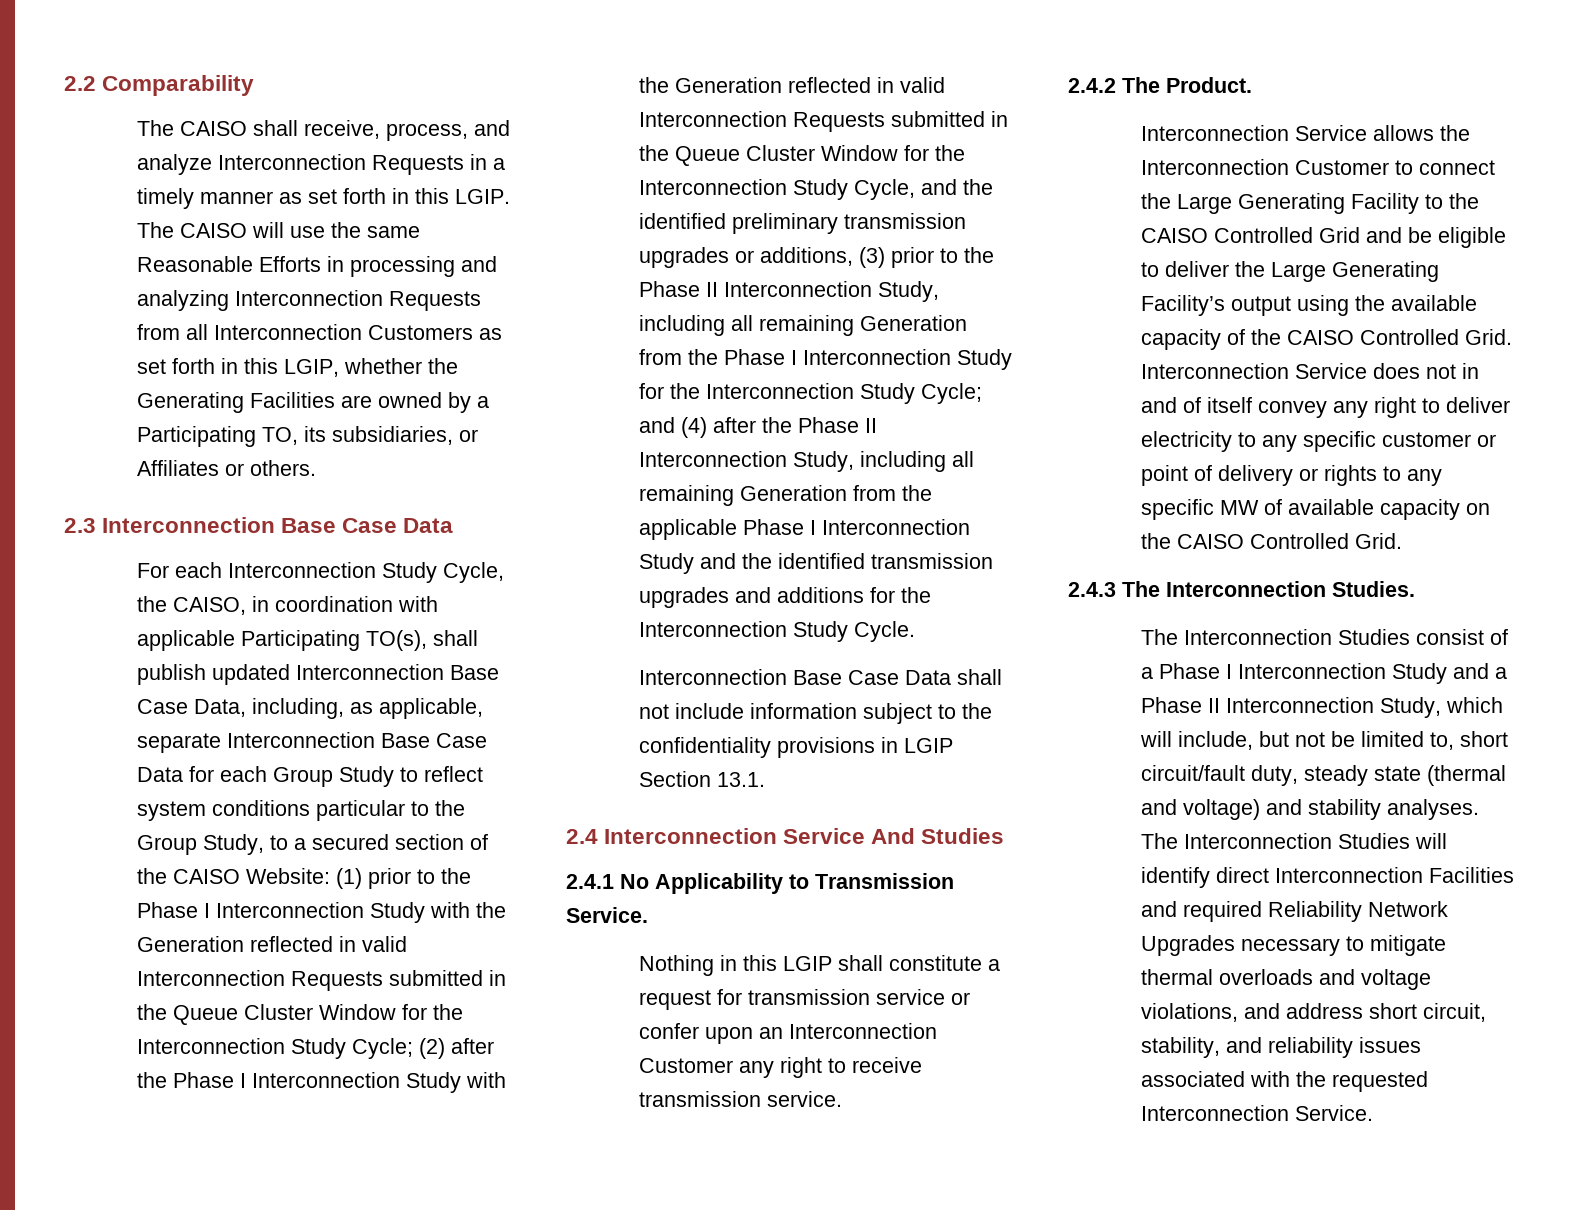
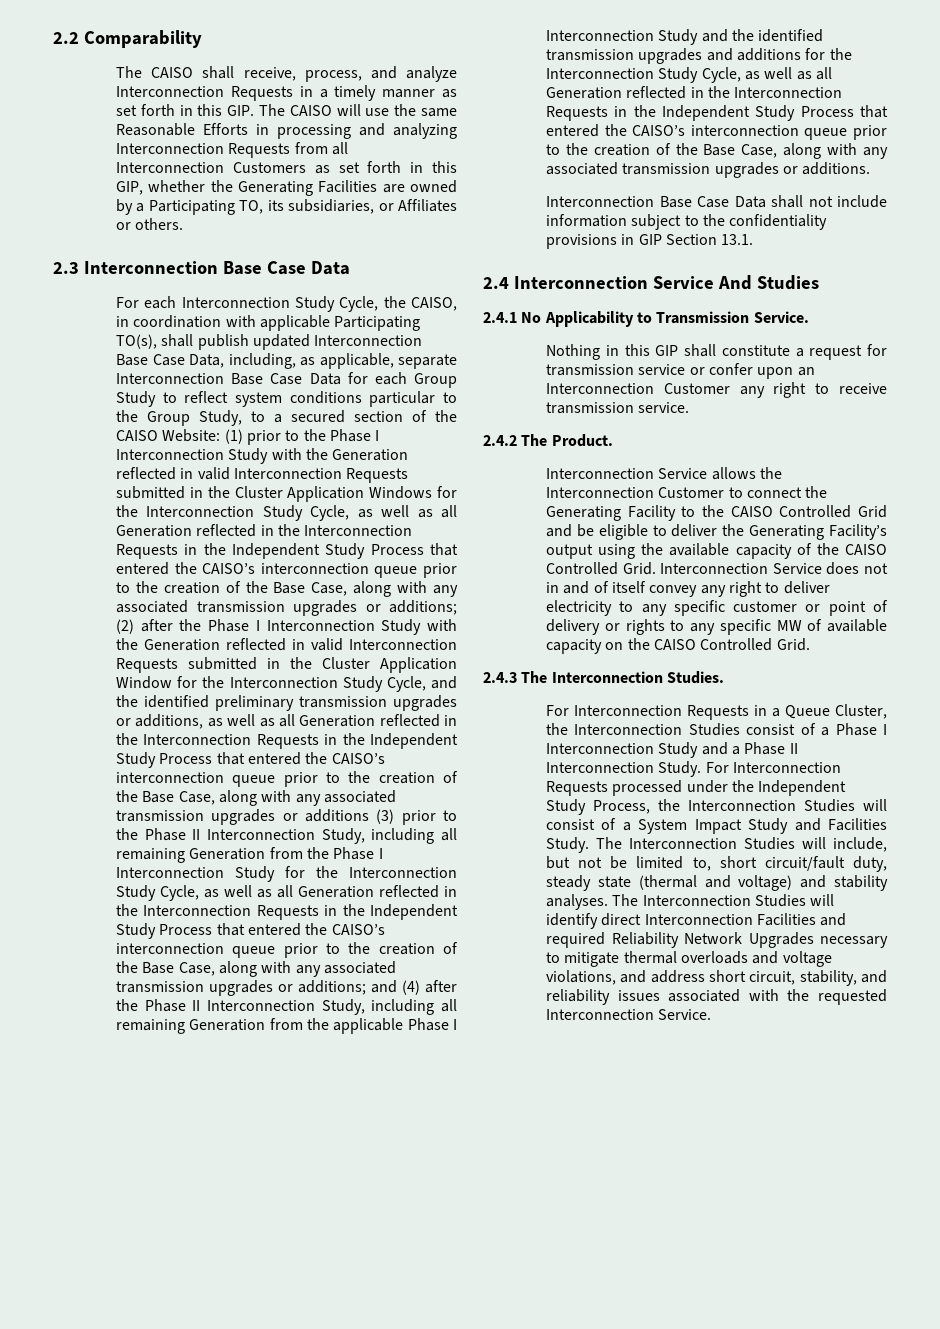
- The CAISO shall receive, process, and analyze Interconnection Requests in a timely manner as set forth in this LGIP. The CAISO will use the same Reasonable Efforts in processing and analyzing Interconnection Requests from all Interconnection Customers as set forth in this LGIP, whether the Generating Facilities are owned by a Participating TO, its subsidiaries, or Affiliates or others.
+ The CAISO shall receive, process, and analyze Interconnection Requests in a timely manner as set forth in this GIP. The CAISO will use the same Reasonable Efforts in processing and analyzing Interconnection Requests from all Interconnection Customers as set forth in this GIP, whether the Generating Facilities are owned by a Participating TO, its subsidiaries, or Affiliates or others.
- (1) prior to the Phase I Interconnection Study with the Generation reflected in valid Interconnection Requests submitted in the Queue Cluster Window for the Interconnection Study Cycle;
+ (1) prior to the Phase I Interconnection Study with the Generation reflected in valid Interconnection Requests submitted in the Cluster Application Windows for the Interconnection Study Cycle, as well as all Generation reflected in the Interconnection Requests in the Independent Study Process that entered the CAISO’s interconnection queue prior to the creation of the Base Case, along with any associated transmission upgrades or additions;
- (2) after the Phase I Interconnection Study with the Generation reflected in valid Interconnection Requests submitted in the Queue Cluster Window for the Interconnection Study Cycle, and the identified preliminary transmission upgrades or additions, (3) prior to the Phase II Interconnection Study, including all remaining Generation from the Phase I Interconnection Study for the Interconnection Study Cycle;
+ (2) after the Phase I Interconnection Study with the Generation reflected in valid Interconnection Requests submitted in the Cluster Application Window for the Interconnection Study Cycle, and the identified preliminary transmission upgrades or additions, as well as all Generation reflected in the Interconnection Requests in the Independent Study Process that entered the CAISO’s interconnection queue prior to the creation of the Base Case, along with any associated transmission upgrades or additions (3) prior to the Phase II Interconnection Study, including all remaining Generation from the Phase I Interconnection Study for the Interconnection Study Cycle, as well as all Generation reflected in the Interconnection Requests in the Independent Study Process that entered the CAISO’s interconnection queue prior to the creation of the Base Case, along with any associated transmission upgrades or additions;
- and (4) after the Phase II Interconnection Study, including all remaining Generation from the applicable Phase I Interconnection Study and the identified transmission upgrades and additions for the Interconnection Study Cycle.
+ and (4) after the Phase II Interconnection Study, including all remaining Generation from the applicable Phase I Interconnection Study and the identified transmission upgrades and additions for the Interconnection Study Cycle, as well as all Generation reflected in the Interconnection Requests in the Independent Study Process that entered the CAISO’s interconnection queue prior to the creation of the Base Case, along with any associated transmission upgrades or additions.
- Interconnection Base Case Data shall not include information subject to the confidentiality provisions in LGIP Section 13.1.
+ Interconnection Base Case Data shall not include information subject to the confidentiality provisions in GIP Section 13.1.
- Nothing in this LGIP shall constitute a request for transmission service or confer upon an Interconnection Customer any right to receive transmission service.
+ Nothing in this GIP shall constitute a request for transmission service or confer upon an Interconnection Customer any right to receive transmission service.
- Interconnection Service allows the Interconnection Customer to connect the Large Generating Facility to the CAISO Controlled Grid and be eligible to deliver the Large Generating Facility’s output using the available capacity of the CAISO Controlled Grid.
+ Interconnection Service allows the Interconnection Customer to connect the Generating Facility to the CAISO Controlled Grid and be eligible to deliver the Generating Facility’s output using the available capacity of the CAISO Controlled Grid.
- The Interconnection Studies consist of a Phase I Interconnection Study and a Phase II Interconnection Study, which will include, but not be limited to, short circuit/fault duty, steady state (thermal and voltage) and stability analyses.
+ For Interconnection Requests in a Queue Cluster, the Interconnection Studies consist of a Phase I Interconnection Study and a Phase II Interconnection Study. For Interconnection Requests processed under the Independent Study Process, the Interconnection Studies will consist of a System Impact Study and Facilities Study. The Interconnection Studies will include, but not be limited to, short circuit/fault duty, steady state (thermal and voltage) and stability analyses.

